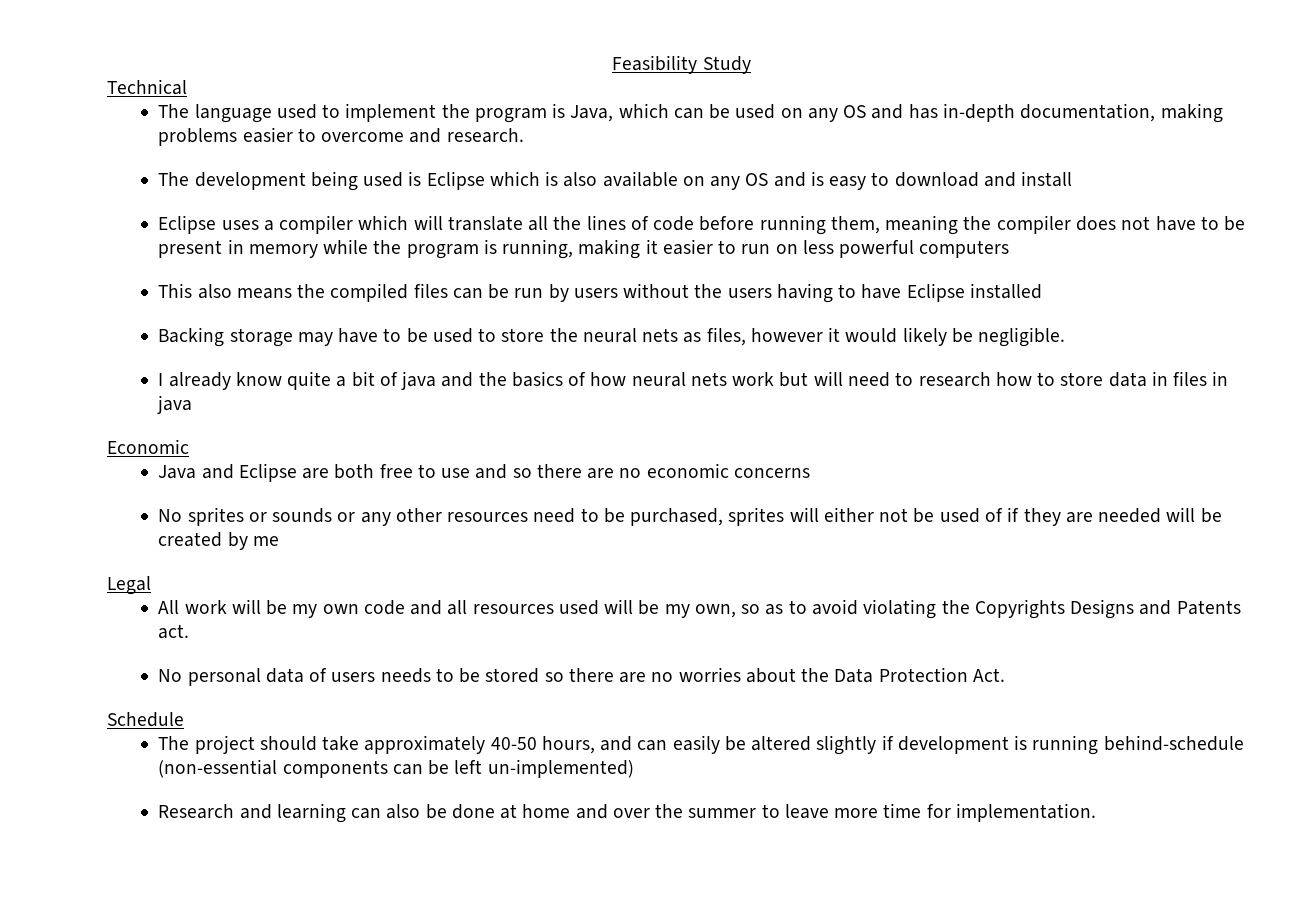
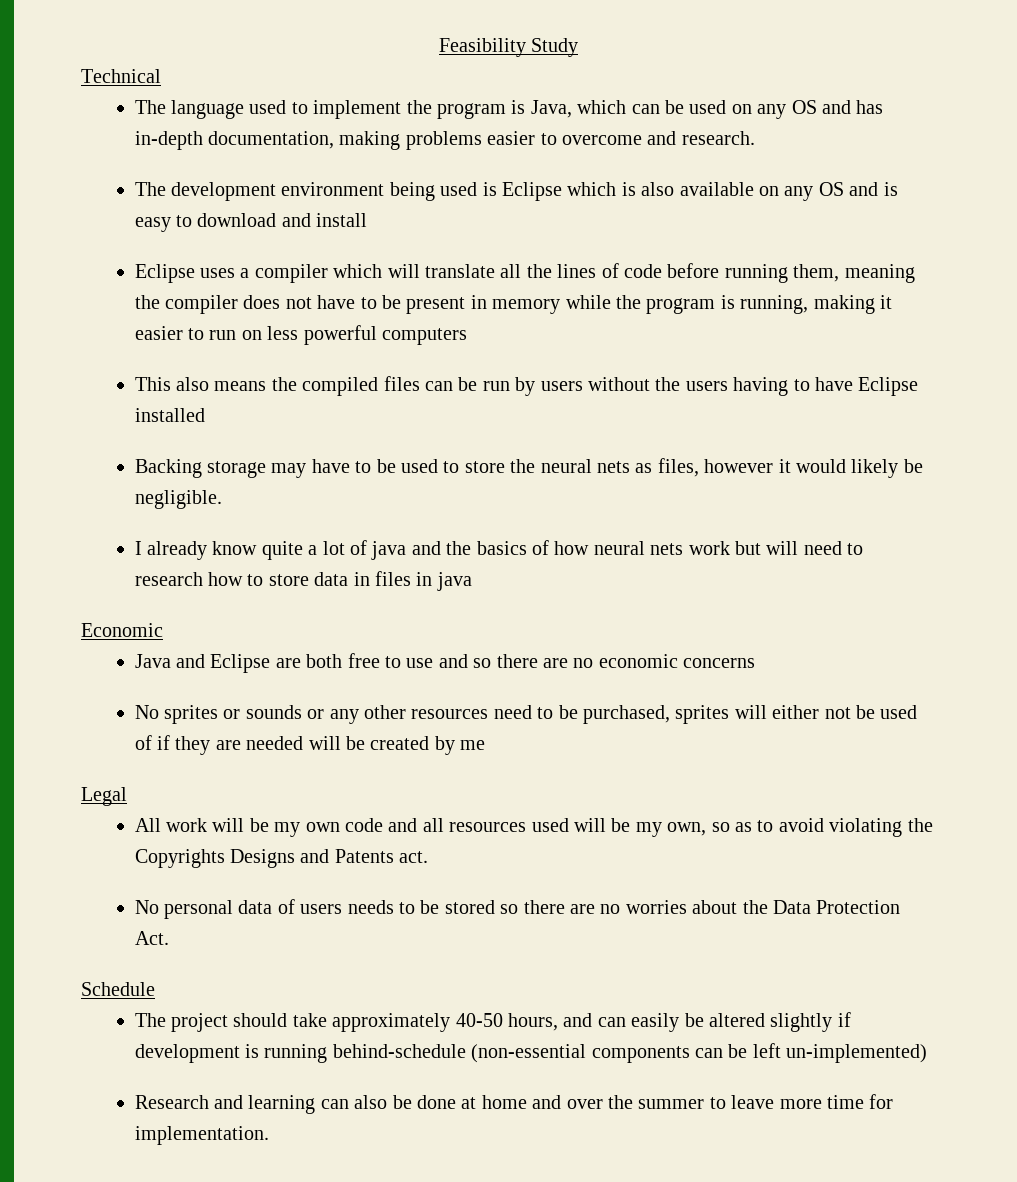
- The development being used is Eclipse which is also available on any OS and is easy to download and install
+ The development environment being used is Eclipse which is also available on any OS and is easy to download and install
- I already know quite a bit of java and the basics of how neural nets work but will need to research how to store data in files in java
+ I already know quite a lot of java and the basics of how neural nets work but will need to research how to store data in files in java

